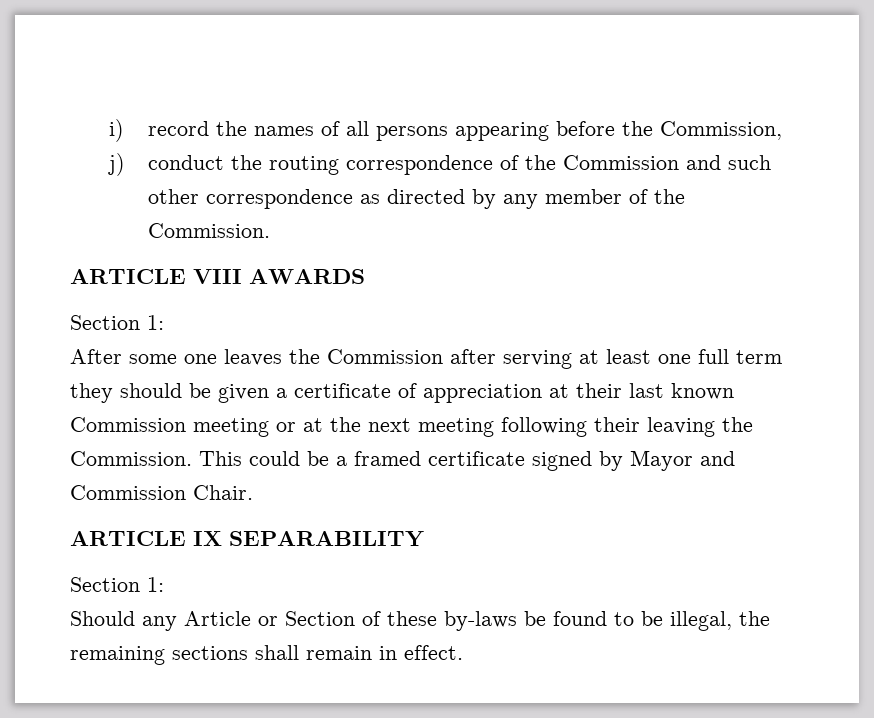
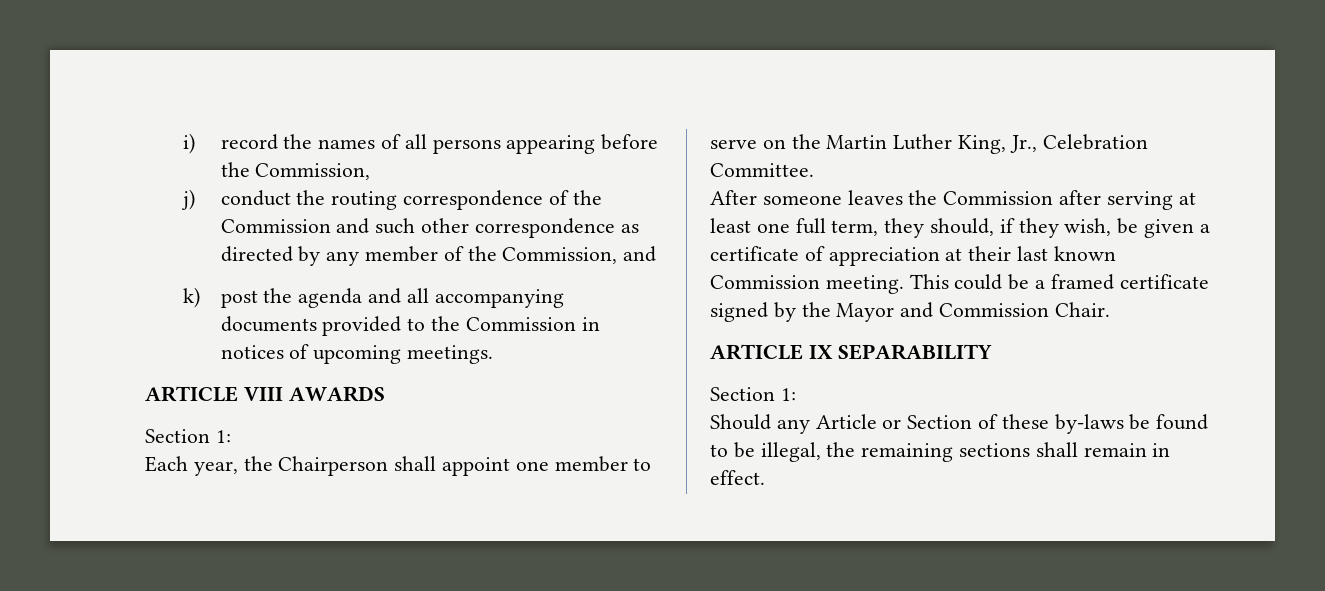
- j) conduct the routing correspondence of the Commission and such other correspondence as directed by any member of the Commission.
+ j) conduct the routing correspondence of the Commission and such other correspondence as directed by any member of the Commission, and
+ k) post the agenda and all accompanying documents provided to the Commission in notices of upcoming meetings.
+ Each year, the Chairperson shall appoint one member to serve on the Martin Luther King, Jr., Celebration Committee.
- After some one leaves the Commission after serving at least one full term they should be given a certificate of appreciation at their last known Commission meeting or at the next meeting following their leaving the Commission.
+ After someone leaves the Commission after serving at least one full term, they should, if they wish, be given a certificate of appreciation at their last known Commission meeting.
- This could be a framed certificate signed by Mayor and Commission Chair.
+ This could be a framed certificate signed by the Mayor and Commission Chair.

